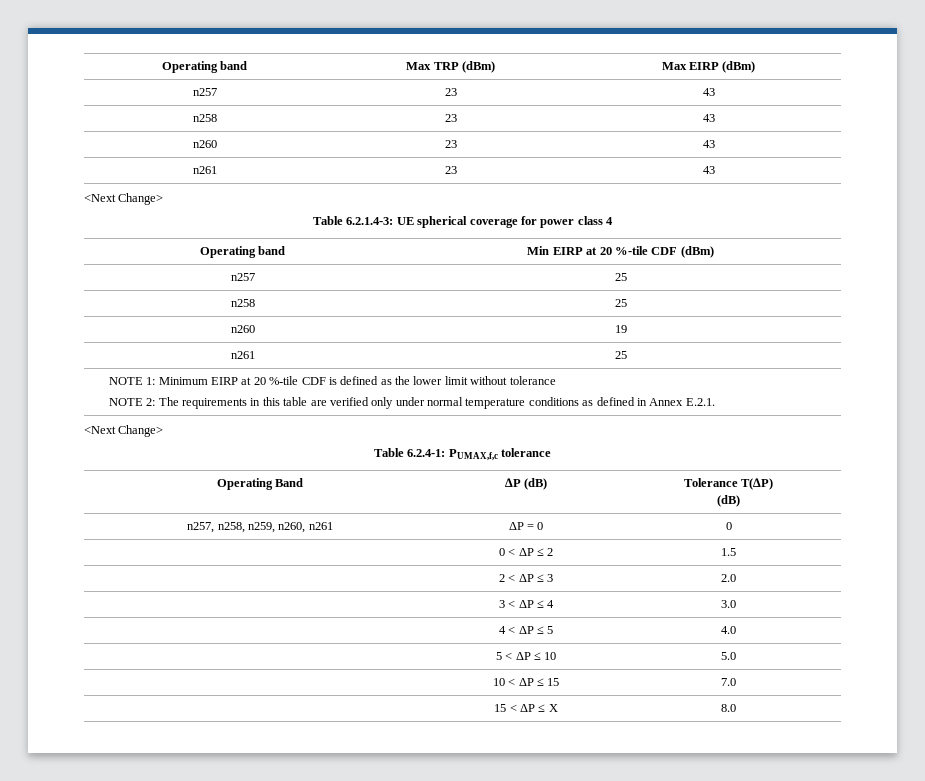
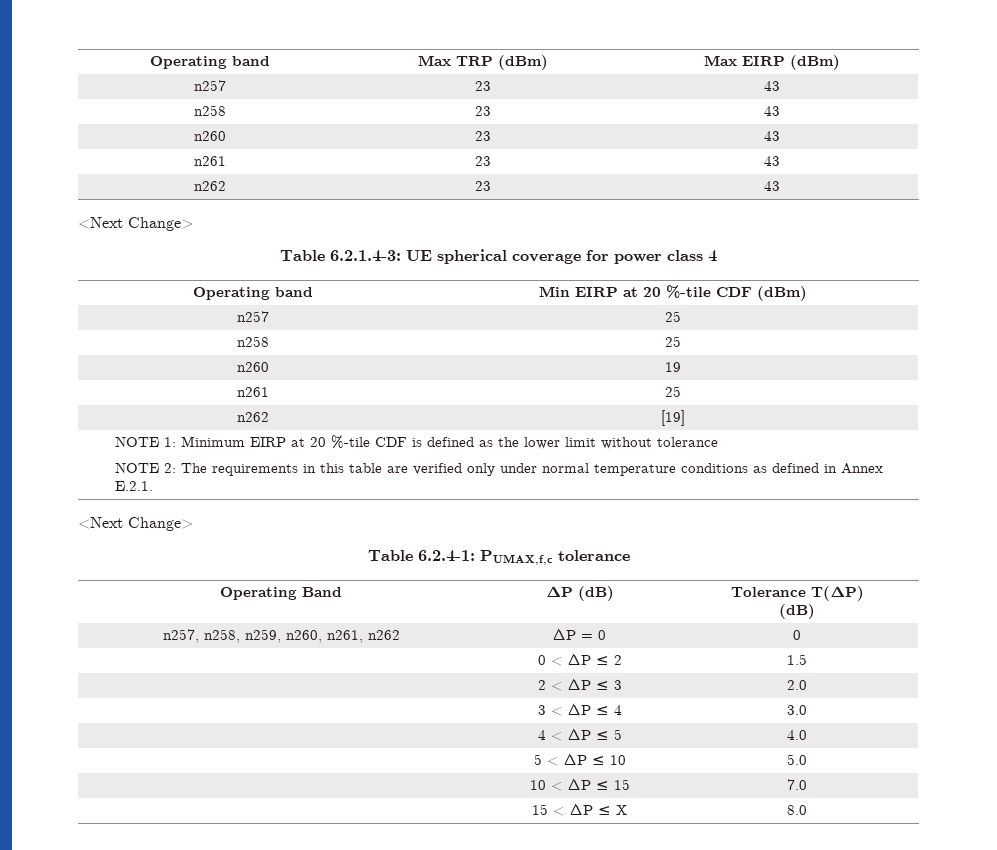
+ n262 | 23 | 43
+ n262 | [19]
- n257, n258, n259, n260, n261 | ΔP = 0 | 0
+ n257, n258, n259, n260, n261, n262 | ΔP = 0 | 0

